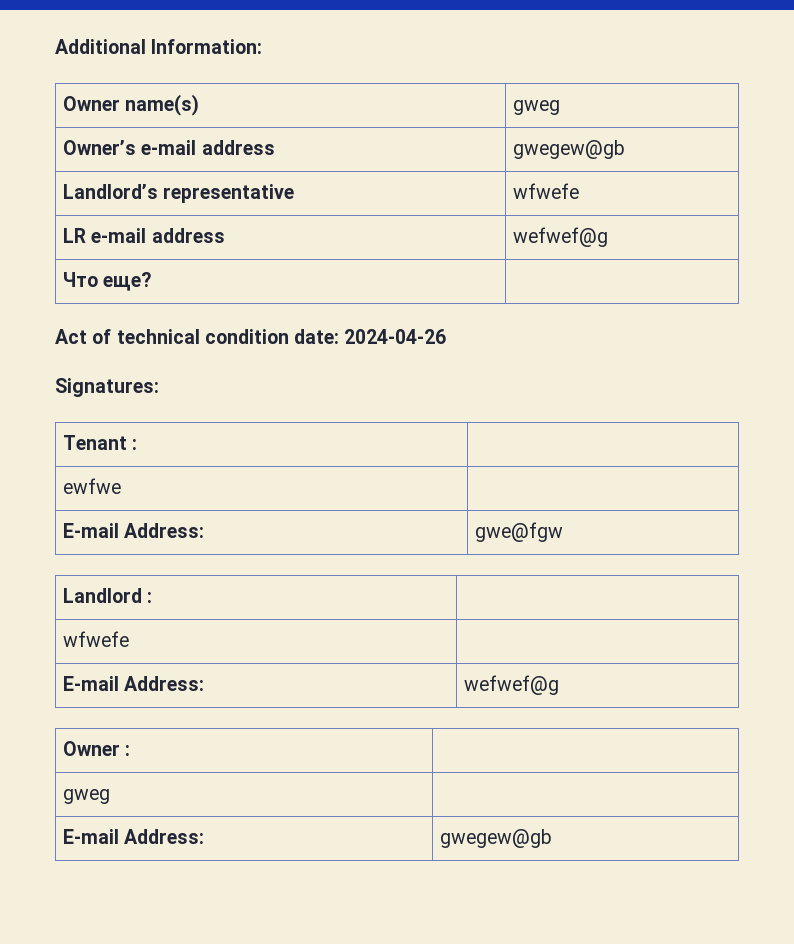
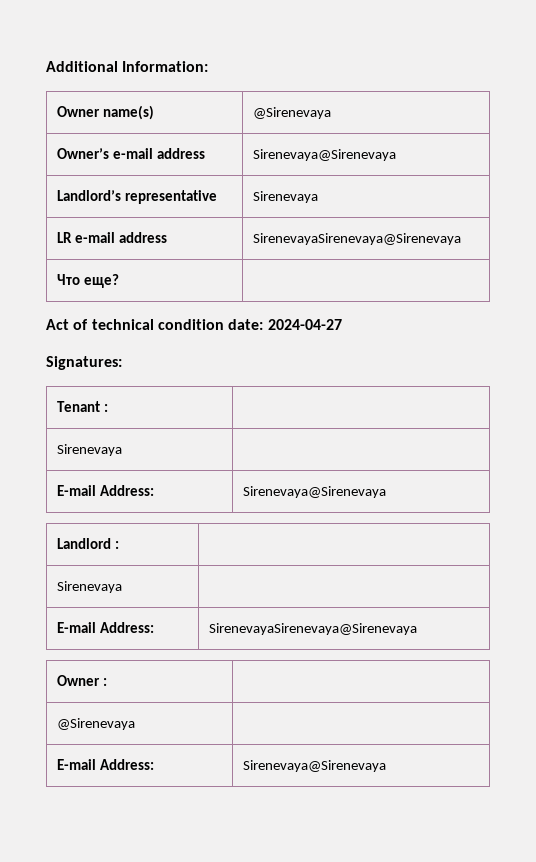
- Owner name(s) | gweg
+ Owner name(s) | @Sirenevaya
- Owner’s e-mail address | gwegew@gb
+ Owner’s e-mail address | Sirenevaya@Sirenevaya
- Landlord’s representative | wfwefe
+ Landlord’s representative | Sirenevaya
- LR e-mail address | wefwef@g
+ LR e-mail address | SirenevayaSirenevaya@Sirenevaya
- Act of technical condition date: 2024-04-26
+ Act of technical condition date: 2024-04-27
  Tenant : |
- ewfwe |
- E-mail Address: | gwe@fgw
+ Sirenevaya |
+ E-mail Address: | Sirenevaya@Sirenevaya
  Landlord : |
- wfwefe |
- E-mail Address: | wefwef@g
+ Sirenevaya |
+ E-mail Address: | SirenevayaSirenevaya@Sirenevaya
- gweg |
- E-mail Address: | gwegew@gb
+ @Sirenevaya |
+ E-mail Address: | Sirenevaya@Sirenevaya

